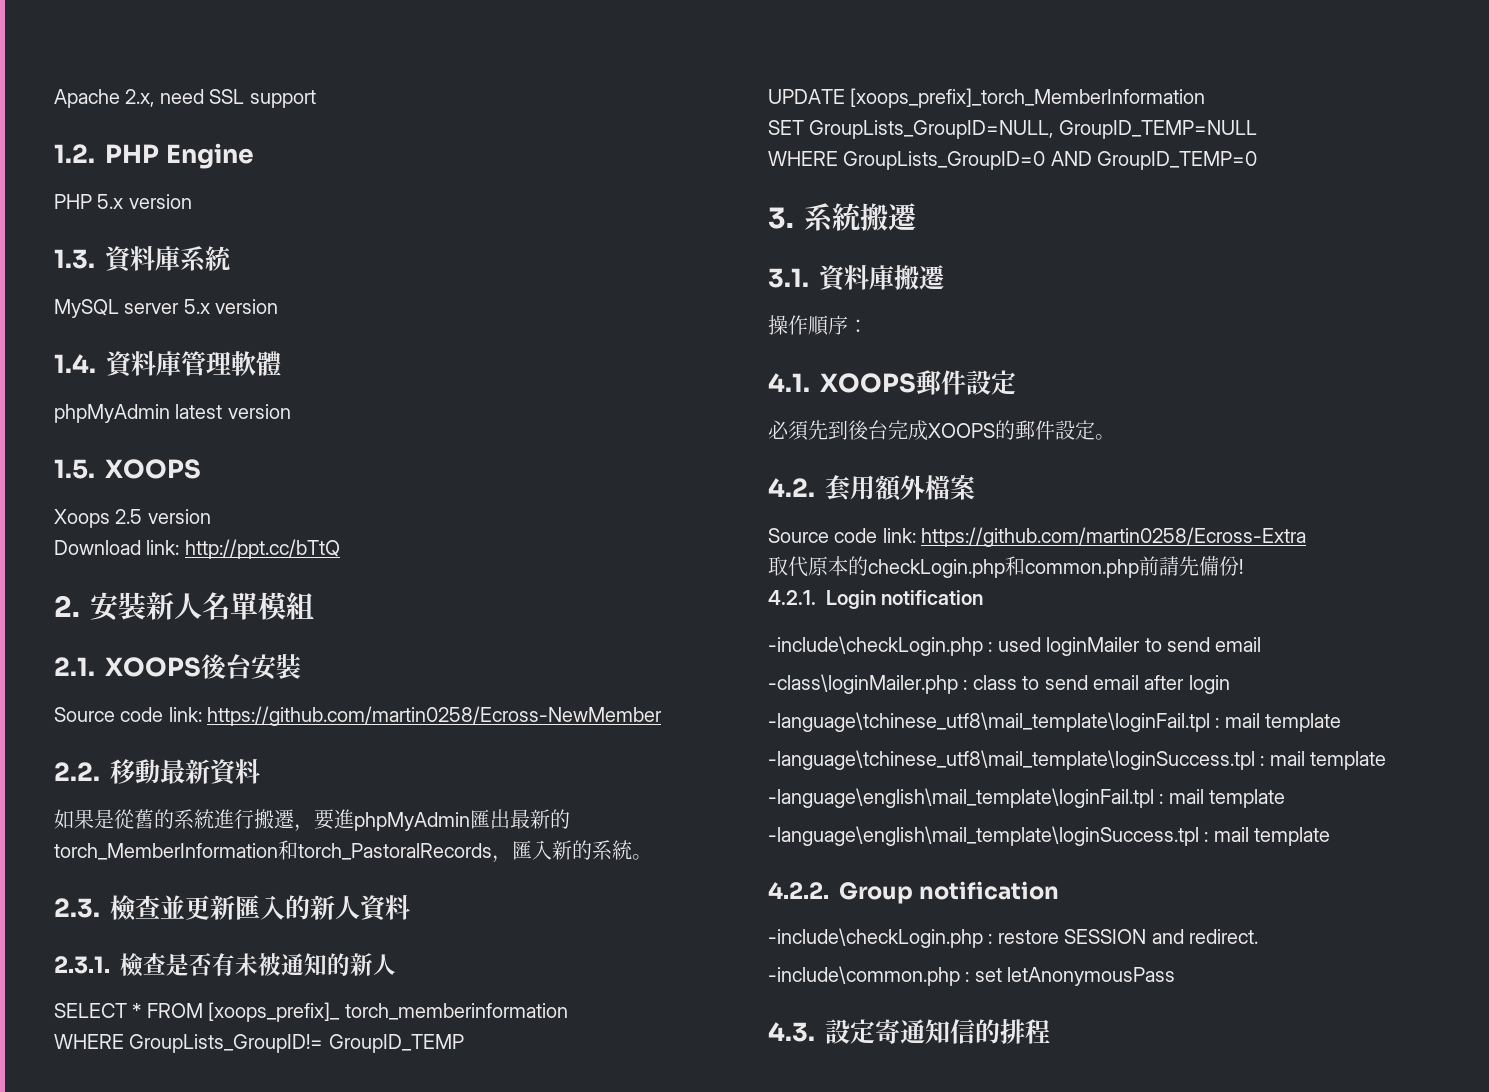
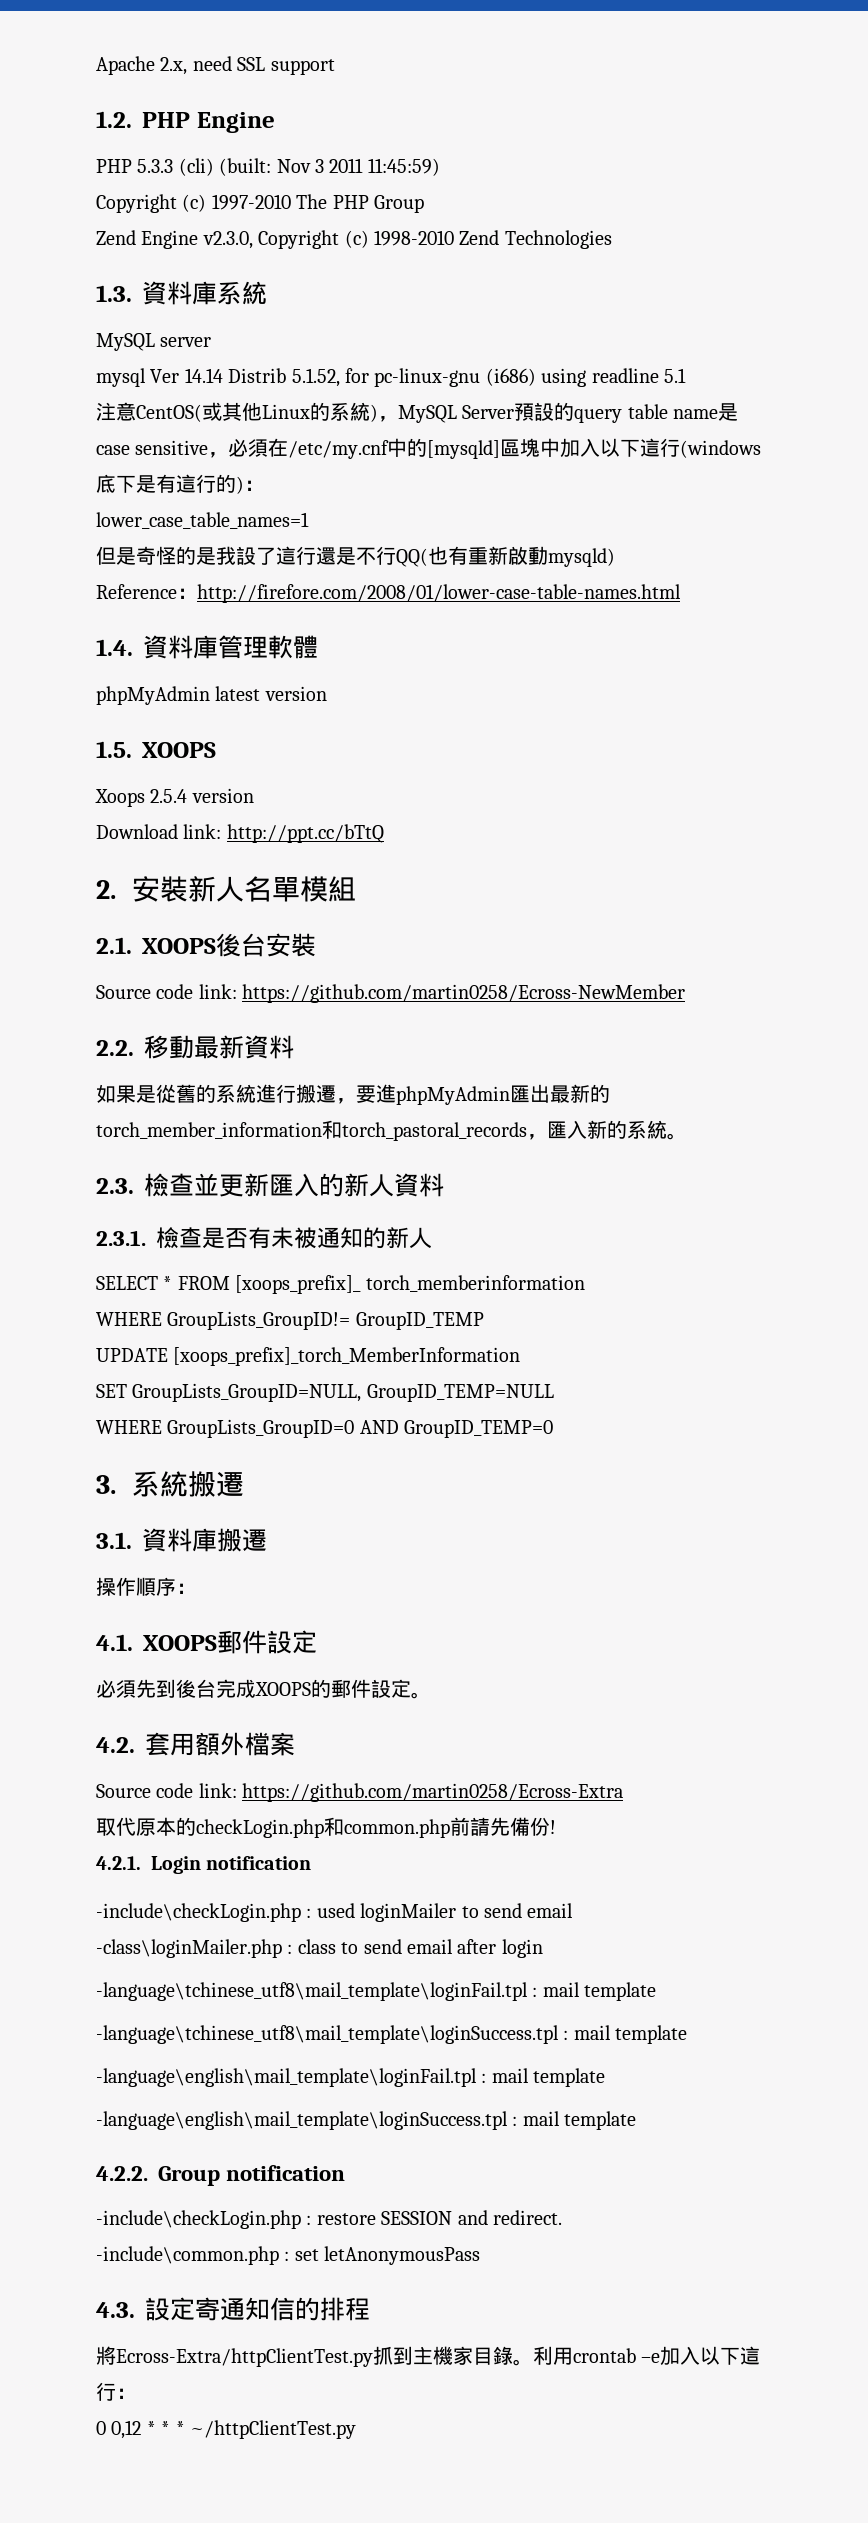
- PHP 5.x version
+ PHP 5.3.3 (cli) (built: Nov 3 2011 11:45:59)
+ Copyright (c) 1997-2010 The PHP Group
+ Zend Engine v2.3.0, Copyright (c) 1998-2010 Zend Technologies
- MySQL server 5.x version
+ MySQL server
+ mysql Ver 14.14 Distrib 5.1.52, for pc-linux-gnu (i686) using readline 5.1
+ 注意CentOS(或其他Linux的系統)，MySQL Server預設的query table name是case sensitive，必須在/etc/my.cnf中的[mysqld]區塊中加入以下這行(windows底下是有這行的)：
+ lower_case_table_names=1
+ 但是奇怪的是我設了這行還是不行QQ(也有重新啟動mysqld)
+ Reference：http://firefore.com/2008/01/lower-case-table-names.html
- Xoops 2.5 version
+ Xoops 2.5.4 version
- 如果是從舊的系統進行搬遷，要進phpMyAdmin匯出最新的torch_MemberInformation和torch_PastoralRecords，匯入新的系統。
+ 如果是從舊的系統進行搬遷，要進phpMyAdmin匯出最新的torch_member_information和torch_pastoral_records，匯入新的系統。
+ 將Ecross-Extra/httpClientTest.py抓到主機家目錄。利用crontab –e加入以下這行：
+ 0 0,12 * * * ~/httpClientTest.py

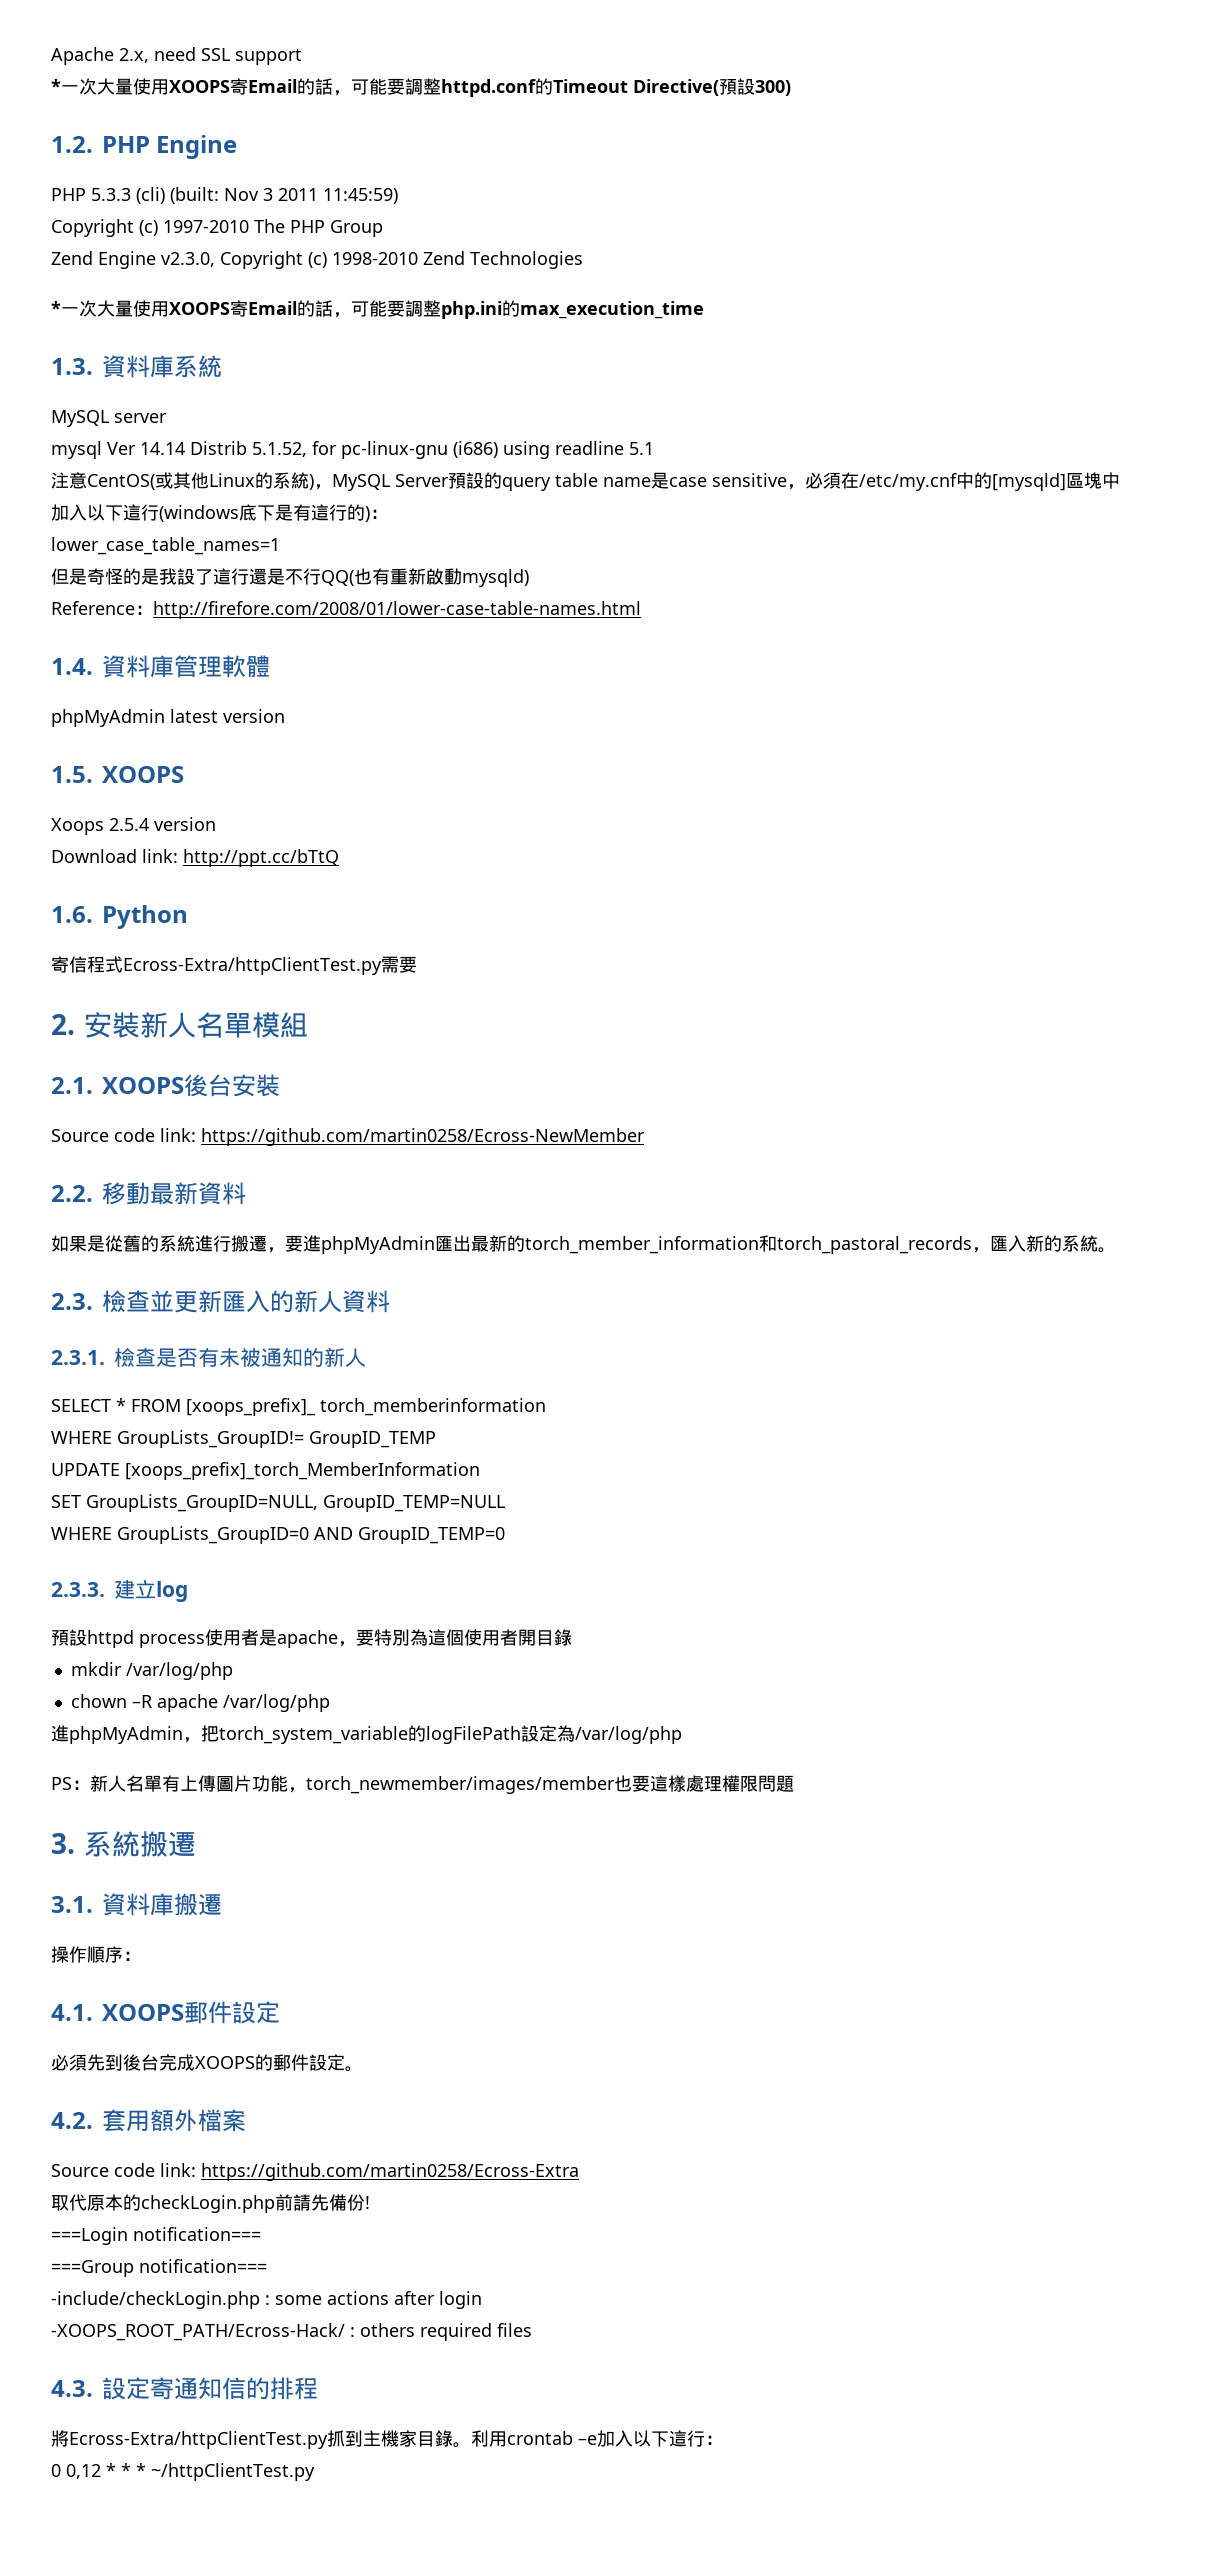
+ *一次大量使用XOOPS寄Email的話，可能要調整httpd.conf的Timeout Directive(預設300)
+ *一次大量使用XOOPS寄Email的話，可能要調整php.ini的max_execution_time
+ 1.6. Python
+ 寄信程式Ecross-Extra/httpClientTest.py需要
+ 2.3.3.建立log
+ 預設httpd process使用者是apache，要特別為這個使用者開目錄
+ mkdir /var/log/php
+ chown –R apache /var/log/php
+ 進phpMyAdmin，把torch_system_variable的logFilePath設定為/var/log/php
+ PS：新人名單有上傳圖片功能，torch_newmember/images/member也要這樣處理權限問題
- 取代原本的checkLogin.php和common.php前請先備份!
+ 取代原本的checkLogin.php前請先備份!
- 4.2.1. Login notification
- -include\checkLogin.php : used loginMailer to send email
- -class\loginMailer.php : class to send email after login
- -language\tchinese_utf8\mail_template\loginFail.tpl : mail template
- -language\tchinese_utf8\mail_template\loginSuccess.tpl : mail template
- -language\english\mail_template\loginFail.tpl : mail template
- -language\english\mail_template\loginSuccess.tpl : mail template
- 4.2.2. Group notification
- -include\checkLogin.php : restore SESSION and redirect.
- -include\common.php : set letAnonymousPass
+ ===Login notification===
+ ===Group notification===
+ -include/checkLogin.php : some actions after login
+ -XOOPS_ROOT_PATH/Ecross-Hack/ : others required files

